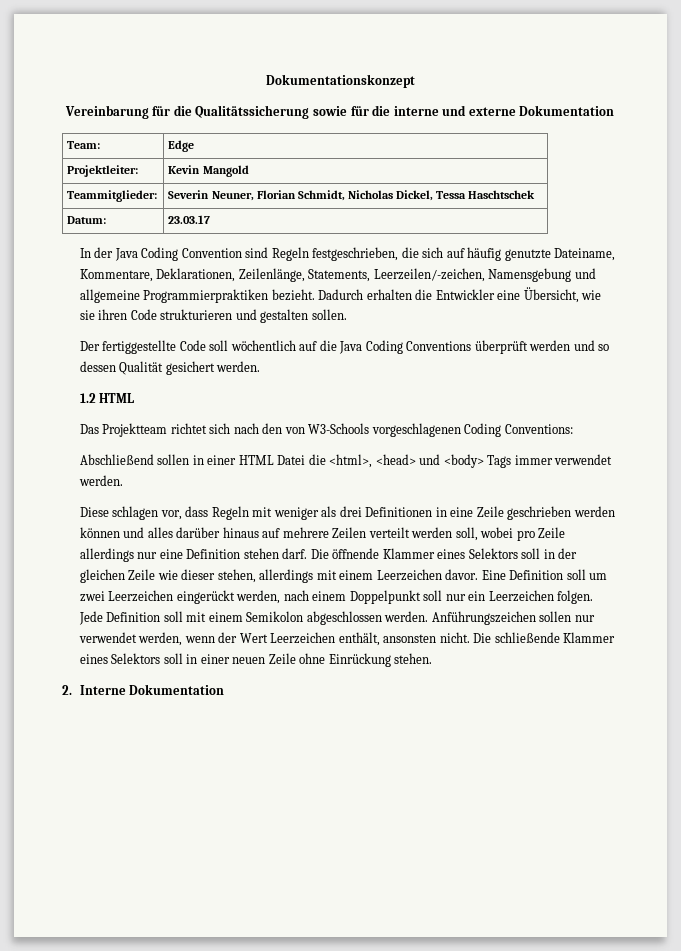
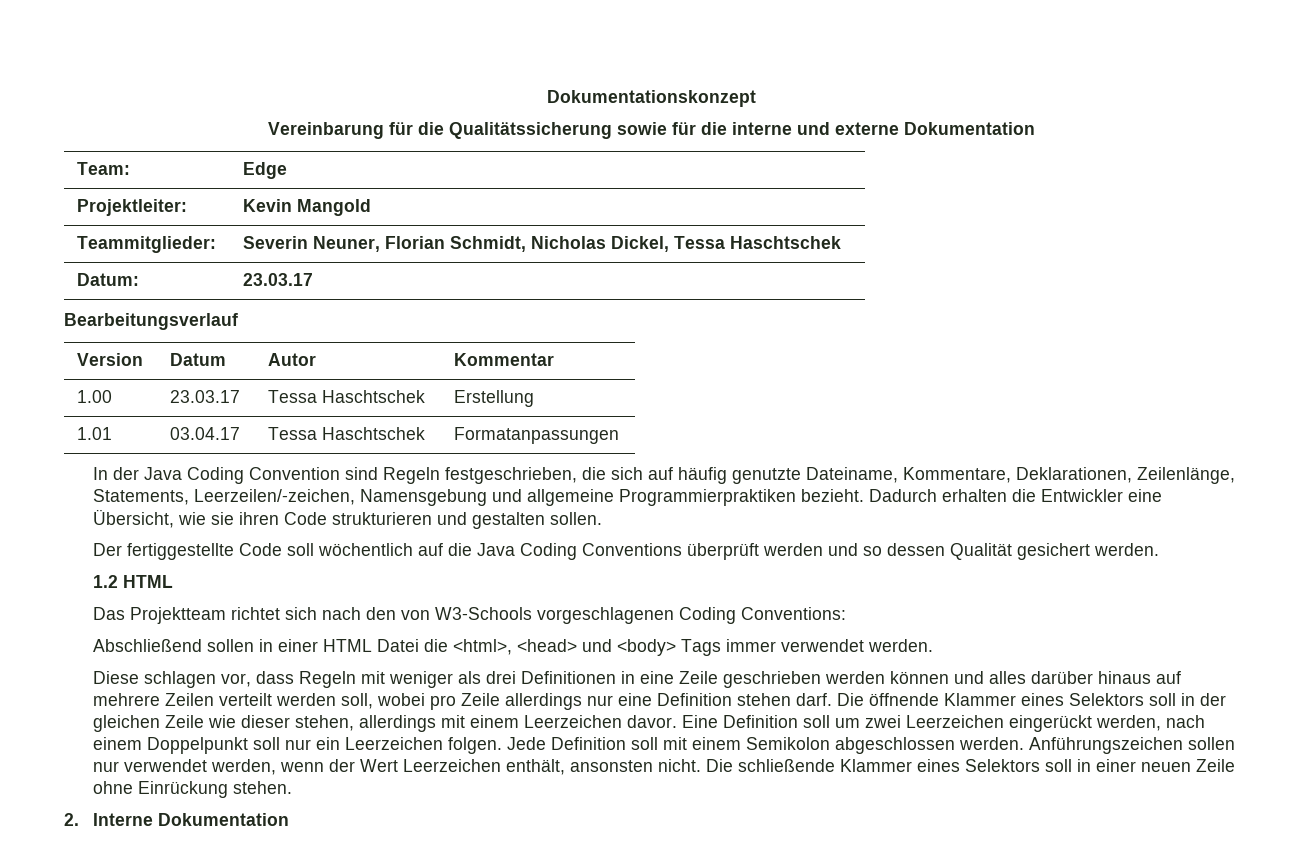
+ Bearbeitungsverlauf
+ Version | Datum | Autor | Kommentar
+ 1.00 | 23.03.17 | Tessa Haschtschek | Erstellung
+ 1.01 | 03.04.17 | Tessa Haschtschek | Formatanpassungen

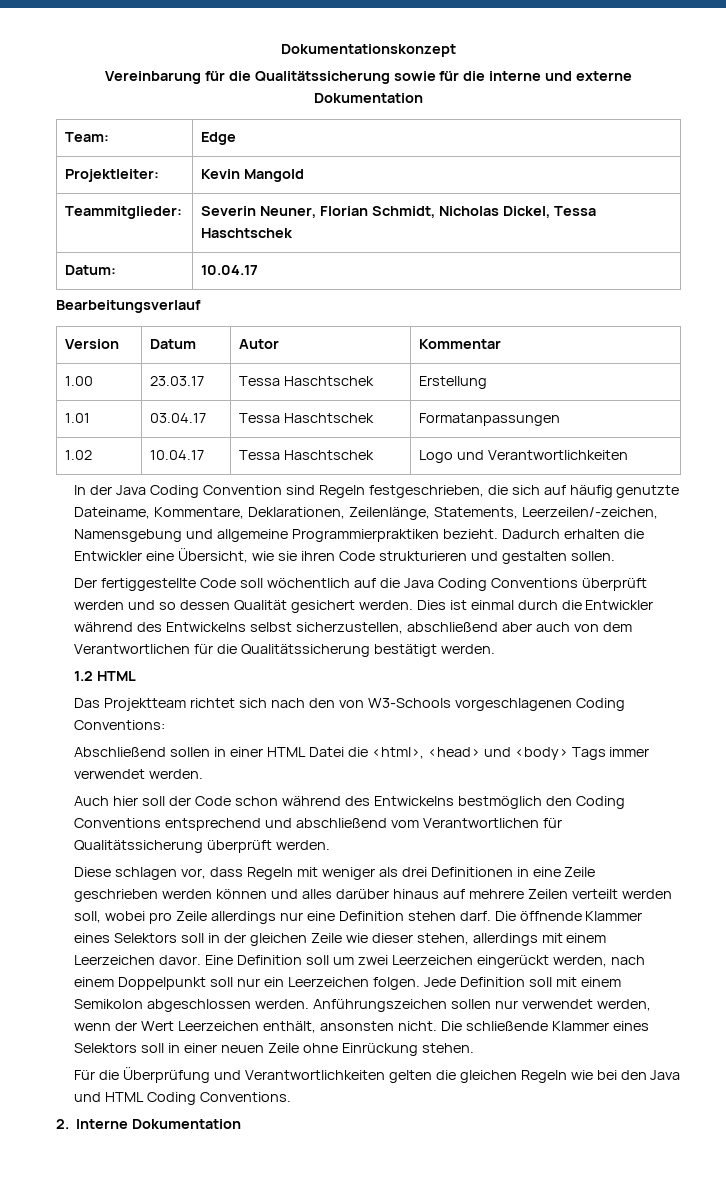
- Datum: | 23.03.17
+ Datum: | 10.04.17
+ 1.02 | 10.04.17 | Tessa Haschtschek | Logo und Verantwortlichkeiten
+ Dies ist einmal durch die Entwickler während des Entwickelns selbst sicherzustellen, abschließend aber auch von dem Verantwortlichen für die Qualitätssicherung bestätigt werden.
+ Auch hier soll der Code schon während des Entwickelns bestmöglich den Coding Conventions entsprechend und abschließend vom Verantwortlichen für Qualitätssicherung überprüft werden.
+ Für die Überprüfung und Verantwortlichkeiten gelten die gleichen Regeln wie bei den Java und HTML Coding Conventions.

